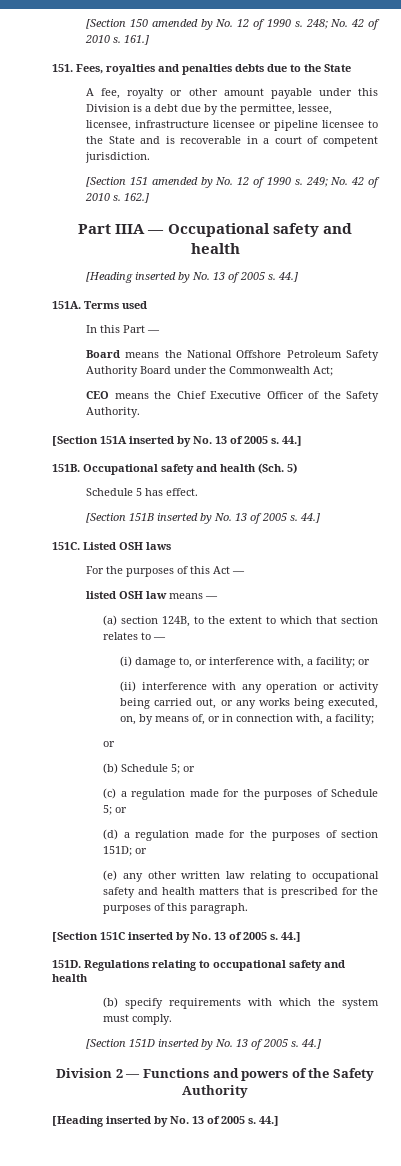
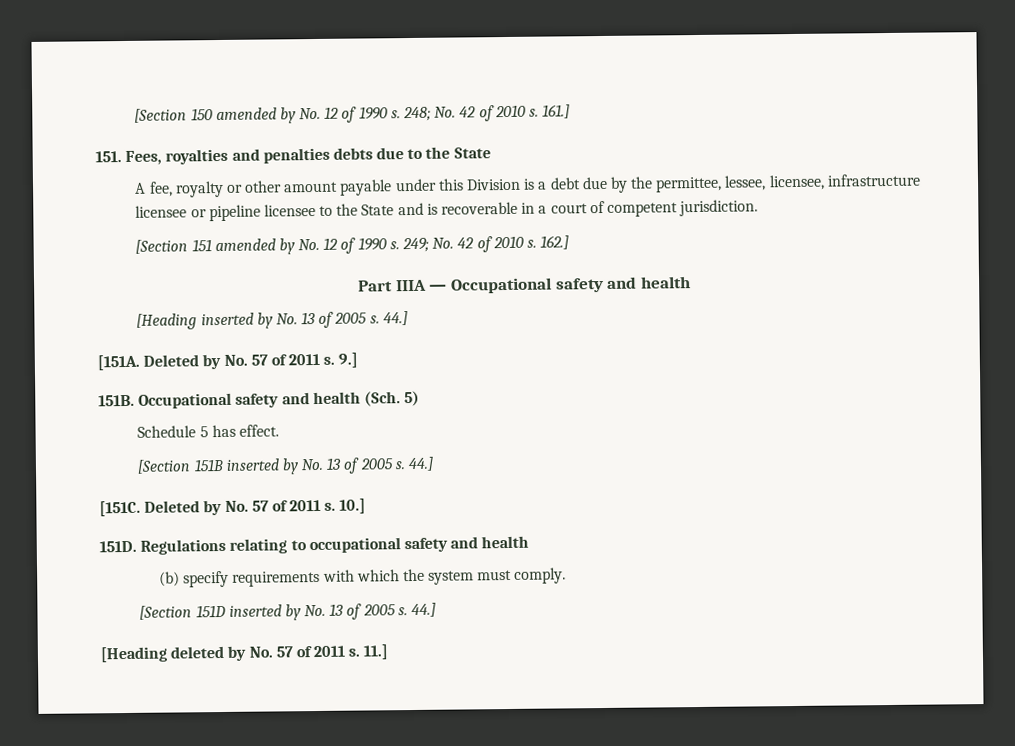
- 151A. Terms used
- In this Part —
- Board means the National Offshore Petroleum Safety Authority Board under the Commonwealth Act;
- CEO means the Chief Executive Officer of the Safety Authority.
- [Section 151A inserted by No. 13 of 2005 s. 44.]
+ [151A. Deleted by No. 57 of 2011 s. 9.]
- 151C. Listed OSH laws
- For the purposes of this Act —
- listed OSH law means —
- (a) section 124B, to the extent to which that section relates to —
- (i) damage to, or interference with, a facility; or
- (ii) interference with any operation or activity being carried out, or any works being executed, on, by means of, or in connection with, a facility;
- or
- (b) Schedule 5; or
- (c) a regulation made for the purposes of Schedule 5; or
- (d) a regulation made for the purposes of section 151D; or
- (e) any other written law relating to occupational safety and health matters that is prescribed for the purposes of this paragraph.
- [Section 151C inserted by No. 13 of 2005 s. 44.]
+ [151C. Deleted by No. 57 of 2011 s. 10.]
- Division 2 — Functions and powers of the Safety Authority
- [Heading inserted by No. 13 of 2005 s. 44.]
+ [Heading deleted by No. 57 of 2011 s. 11.]

